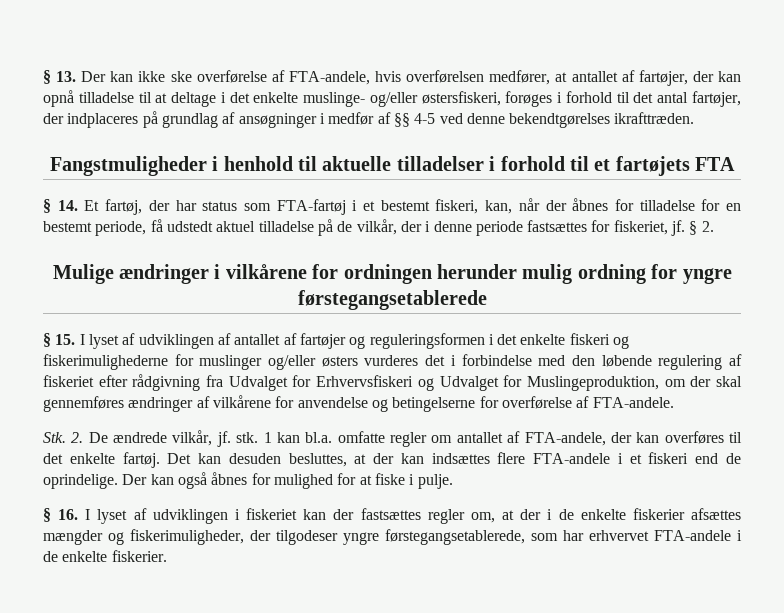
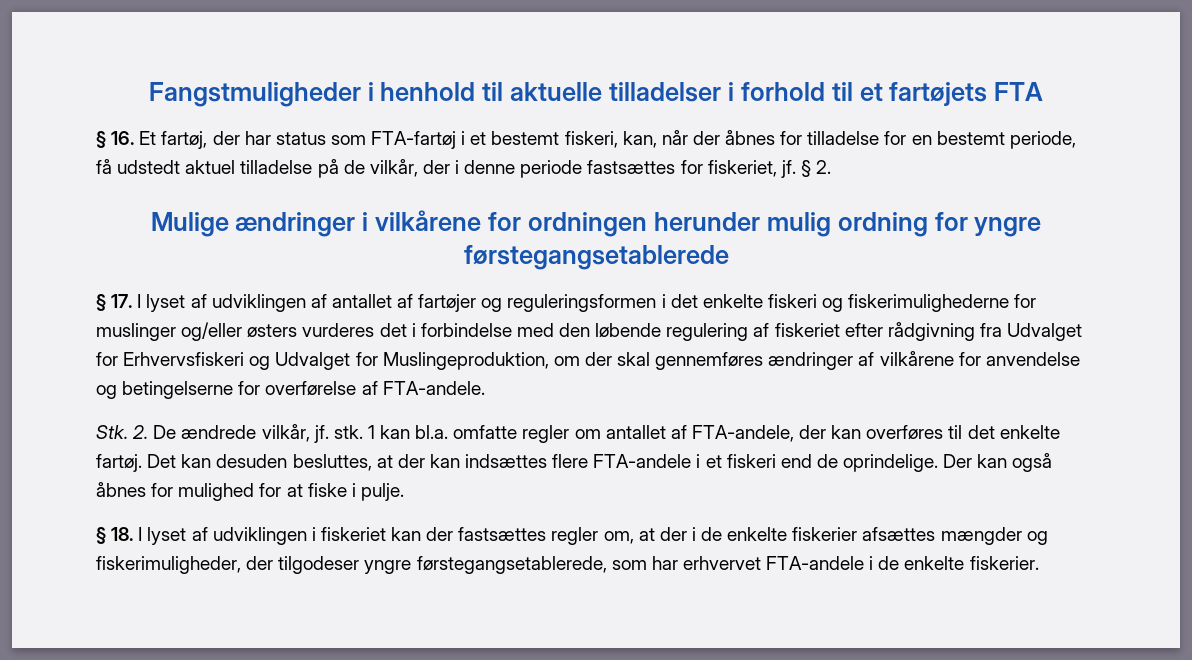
- § 13. Der kan ikke ske overførelse af FTA-andele, hvis overførelsen medfører, at antallet af fartøjer, der kan opnå tilladelse til at deltage i det enkelte muslinge- og/eller østersfiskeri, forøges i forhold til det antal fartøjer, der indplaceres på grundlag af ansøgninger i medfør af §§ 4-5 ved denne bekendtgørelses ikrafttræden.
- § 14. Et fartøj, der har status som FTA-fartøj i et bestemt fiskeri, kan, når der åbnes for tilladelse for en bestemt periode, få udstedt aktuel tilladelse på de vilkår, der i denne periode fastsættes for fiskeriet, jf.
+ § 16. Et fartøj, der har status som FTA-fartøj i et bestemt fiskeri, kan, når der åbnes for tilladelse for en bestemt periode, få udstedt aktuel tilladelse på de vilkår, der i denne periode fastsættes for fiskeriet, jf.
- § 15. I lyset af udviklingen af antallet af fartøjer og reguleringsformen i det enkelte fiskeri og fiskerimulighederne for muslinger og/eller østers vurderes det i forbindelse med den løbende regulering af fiskeriet efter rådgivning fra Udvalget for Erhvervsfiskeri og Udvalget for Muslingeproduktion, om der skal gennemføres ændringer af vilkårene for anvendelse og betingelserne for overførelse af FTA-andele.
+ § 17. I lyset af udviklingen af antallet af fartøjer og reguleringsformen i det enkelte fiskeri og fiskerimulighederne for muslinger og/eller østers vurderes det i forbindelse med den løbende regulering af fiskeriet efter rådgivning fra Udvalget for Erhvervsfiskeri og Udvalget for Muslingeproduktion, om der skal gennemføres ændringer af vilkårene for anvendelse og betingelserne for overførelse af FTA-andele.
- § 16. I lyset af udviklingen i fiskeriet kan der fastsættes regler om, at der i de enkelte fiskerier afsættes mængder og fiskerimuligheder, der tilgodeser yngre førstegangsetablerede, som har erhvervet FTA-andele i de enkelte fiskerier.
+ § 18. I lyset af udviklingen i fiskeriet kan der fastsættes regler om, at der i de enkelte fiskerier afsættes mængder og fiskerimuligheder, der tilgodeser yngre førstegangsetablerede, som har erhvervet FTA-andele i de enkelte fiskerier.

